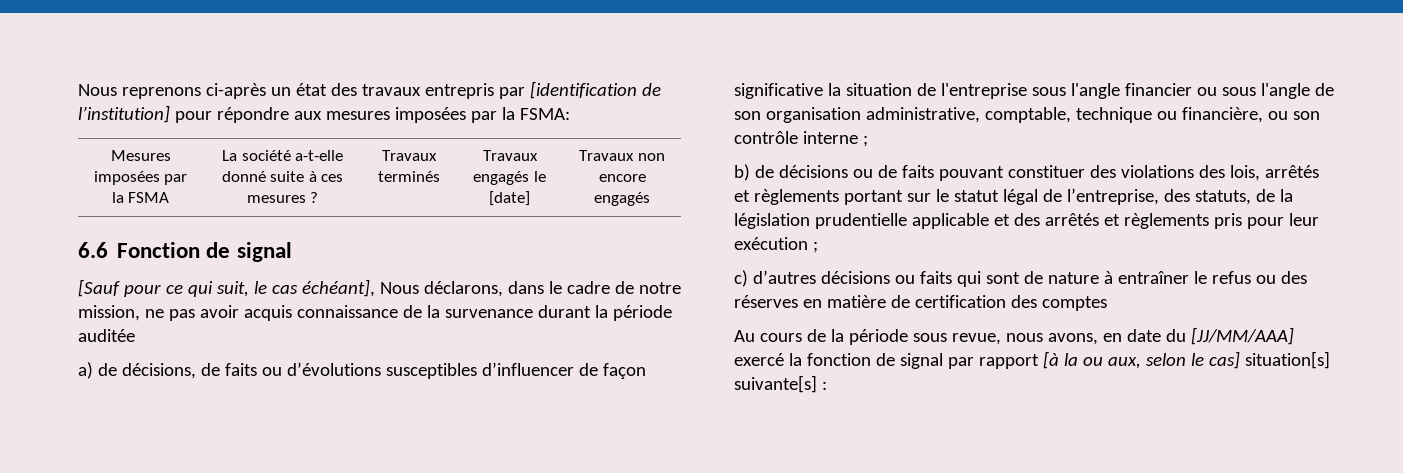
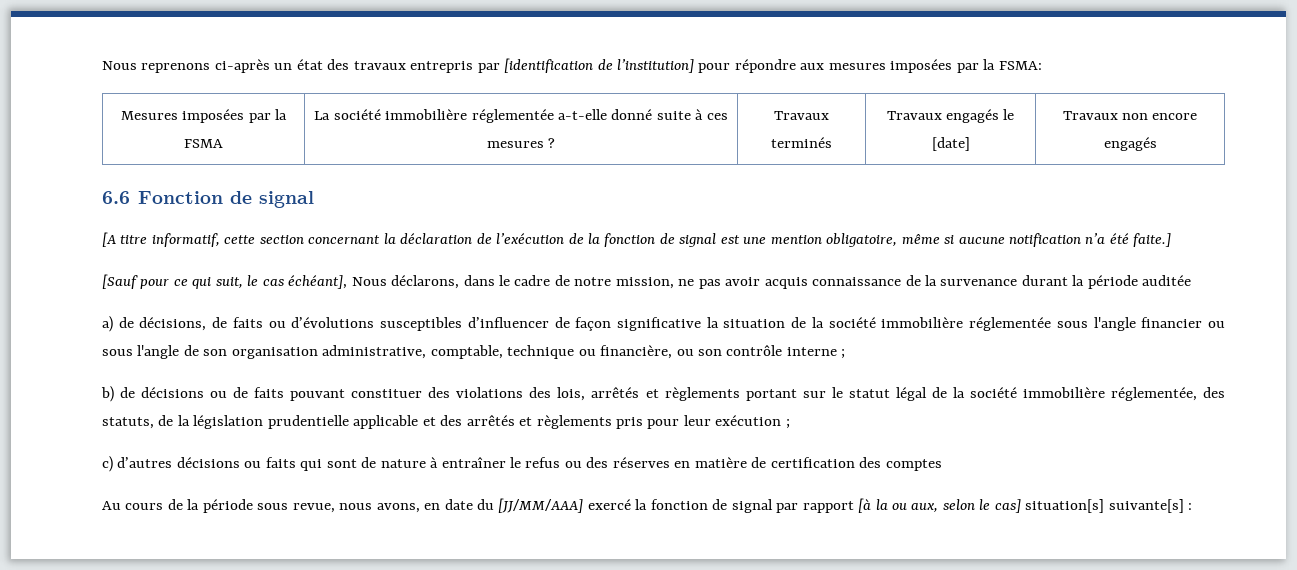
- Mesures imposées par la FSMA | La société a-t-elle donné suite à ces mesures ? | Travaux terminés | Travaux engagés le [date] | Travaux non encore engagés
+ Mesures imposées par la FSMA | La société immobilière réglementée a-t-elle donné suite à ces mesures ? | Travaux terminés | Travaux engagés le [date] | Travaux non encore engagés
+ [A titre informatif, cette section concernant la déclaration de l’exécution de la fonction de signal est une mention obligatoire, même si aucune notification n’a été faite.]
- a) de décisions, de faits ou d’évolutions susceptibles d’influencer de façon significative la situation de l'entreprise sous l'angle financier ou sous l'angle de son organisation administrative, comptable, technique ou financière, ou son contrôle interne ;
+ a) de décisions, de faits ou d’évolutions susceptibles d’influencer de façon significative la situation de la société immobilière réglementée sous l'angle financier ou sous l'angle de son organisation administrative, comptable, technique ou financière, ou son contrôle interne ;
- b) de décisions ou de faits pouvant constituer des violations des lois, arrêtés et règlements portant sur le statut légal de l’entreprise, des statuts, de la législation prudentielle applicable et des arrêtés et règlements pris pour leur exécution ;
+ b) de décisions ou de faits pouvant constituer des violations des lois, arrêtés et règlements portant sur le statut légal de la société immobilière réglementée, des statuts, de la législation prudentielle applicable et des arrêtés et règlements pris pour leur exécution ;

